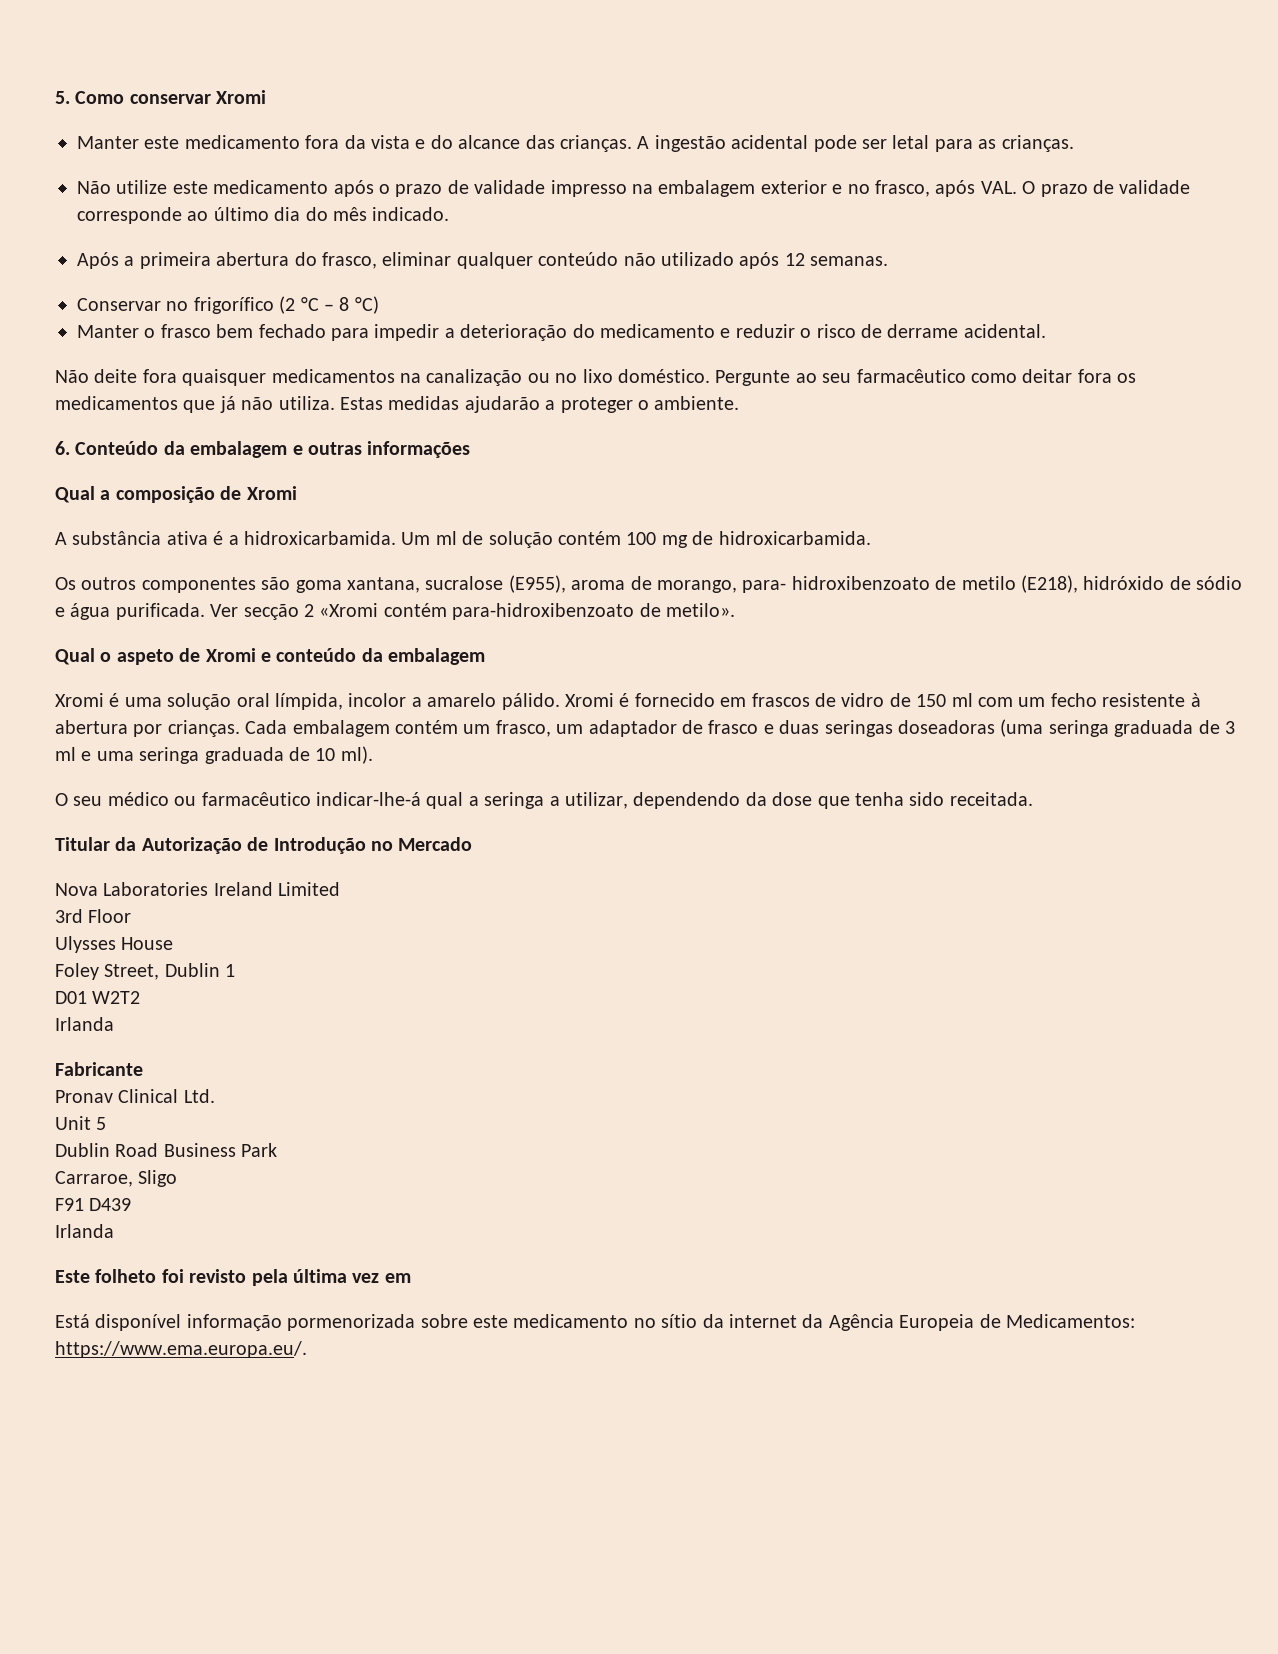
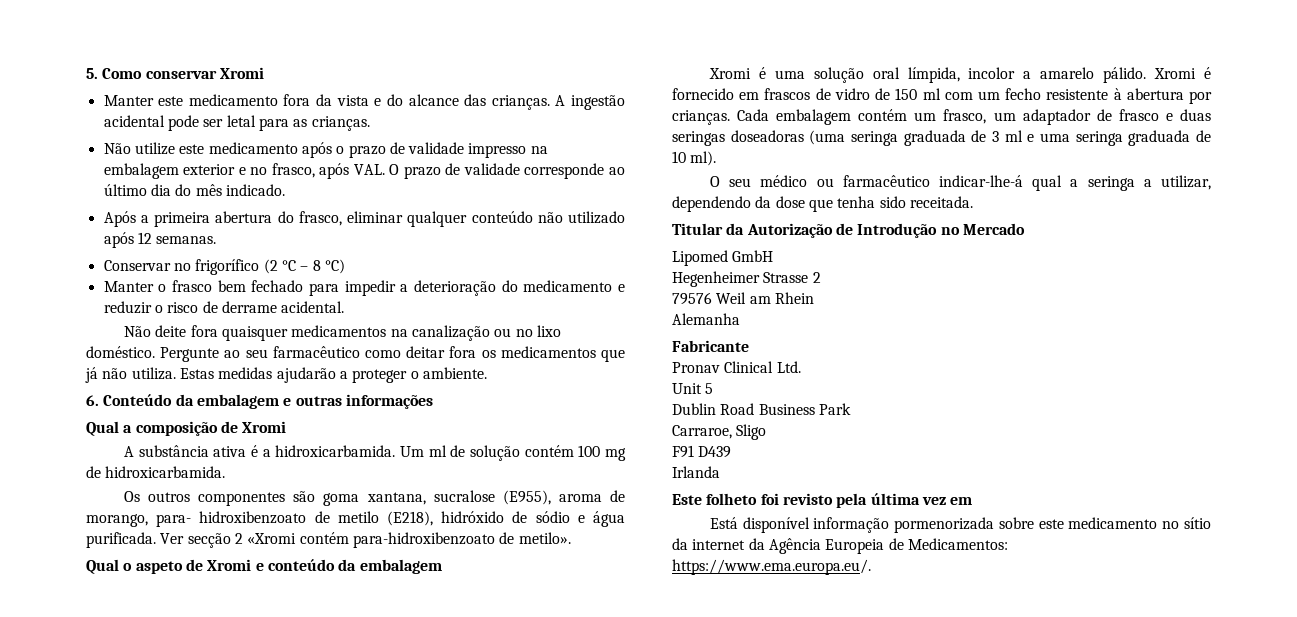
- Nova Laboratories Ireland Limited
- 3rd Floor
- Ulysses House
- Foley Street, Dublin 1
- D01 W2T2
- Irlanda
+ Lipomed GmbH
+ Hegenheimer Strasse 2
+ 79576 Weil am Rhein
+ Alemanha

